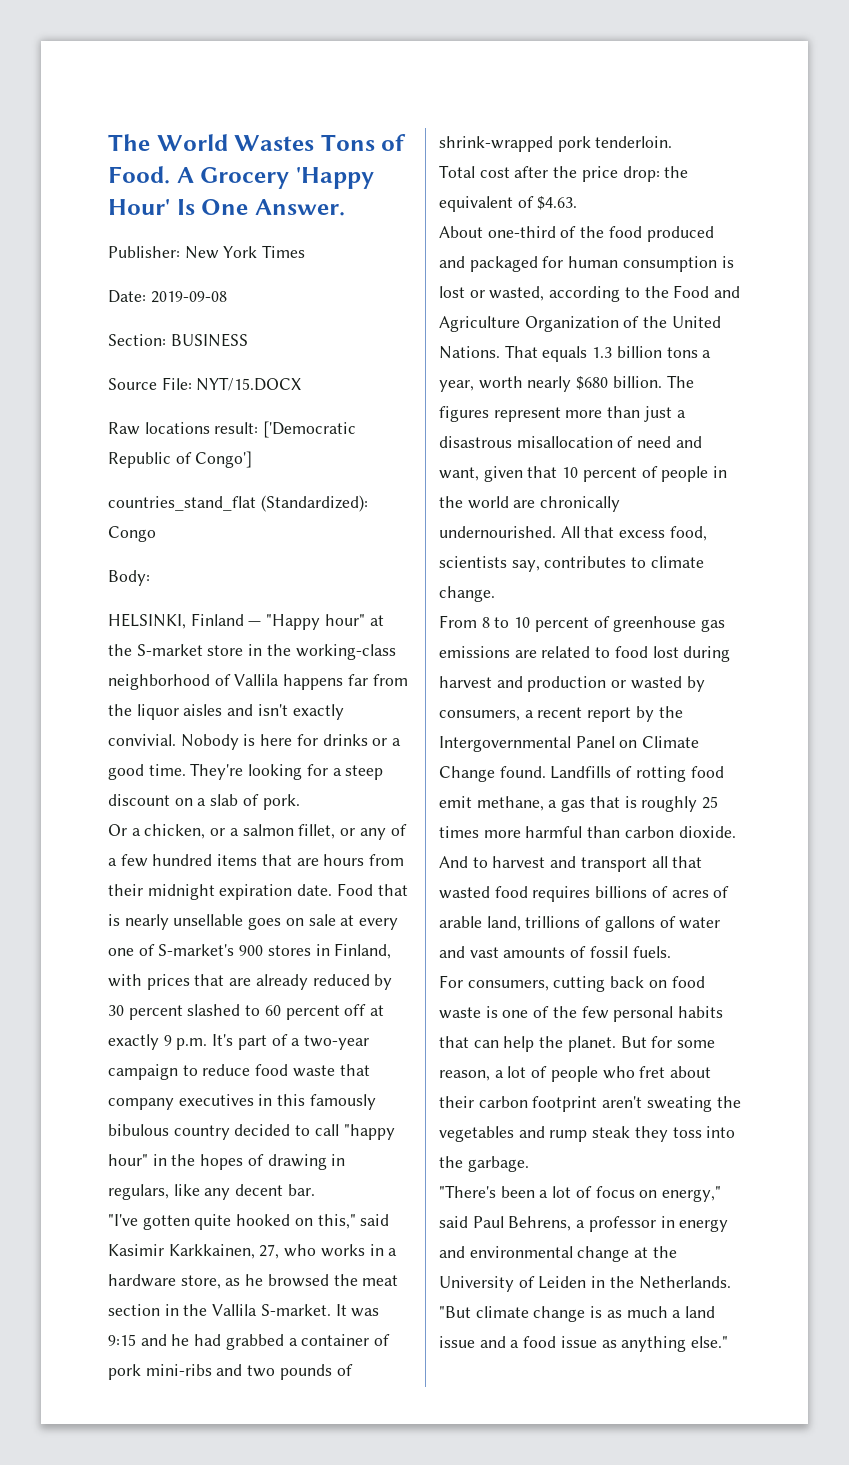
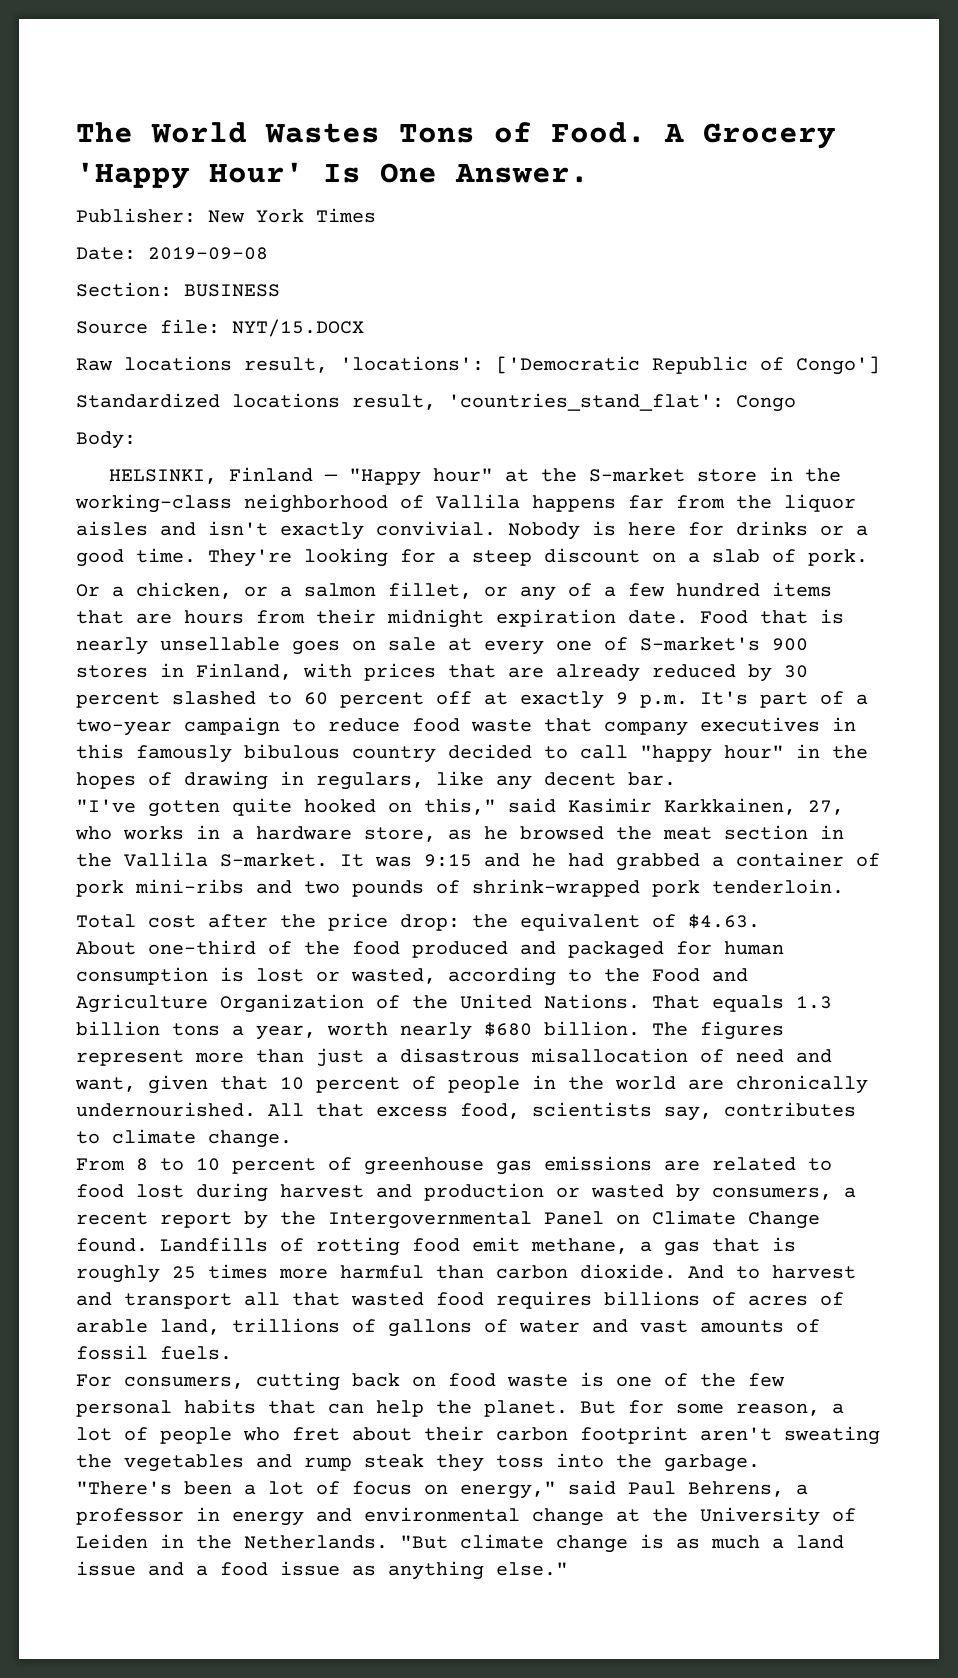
- Source File: NYT/15.DOCX
+ Source file: NYT/15.DOCX
- Raw locations result: ['Democratic Republic of Congo']
+ Raw locations result, 'locations': ['Democratic Republic of Congo']
- countries_stand_flat (Standardized): Congo
+ Standardized locations result, 'countries_stand_flat': Congo

